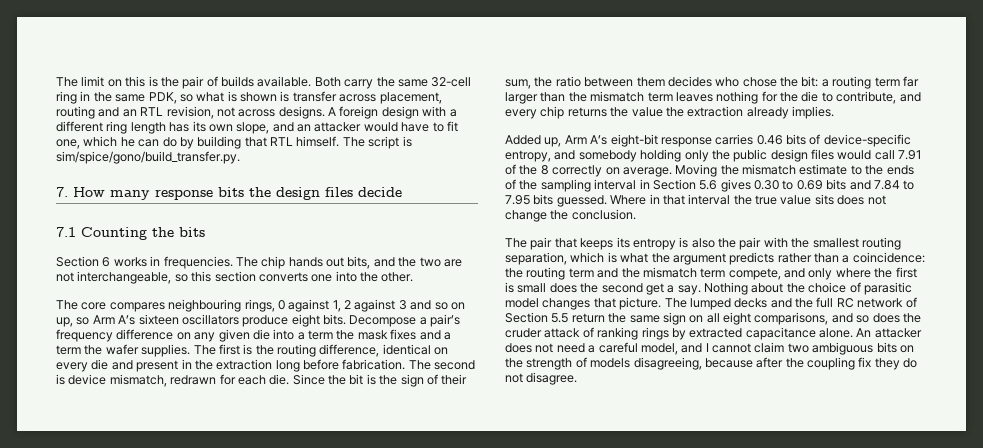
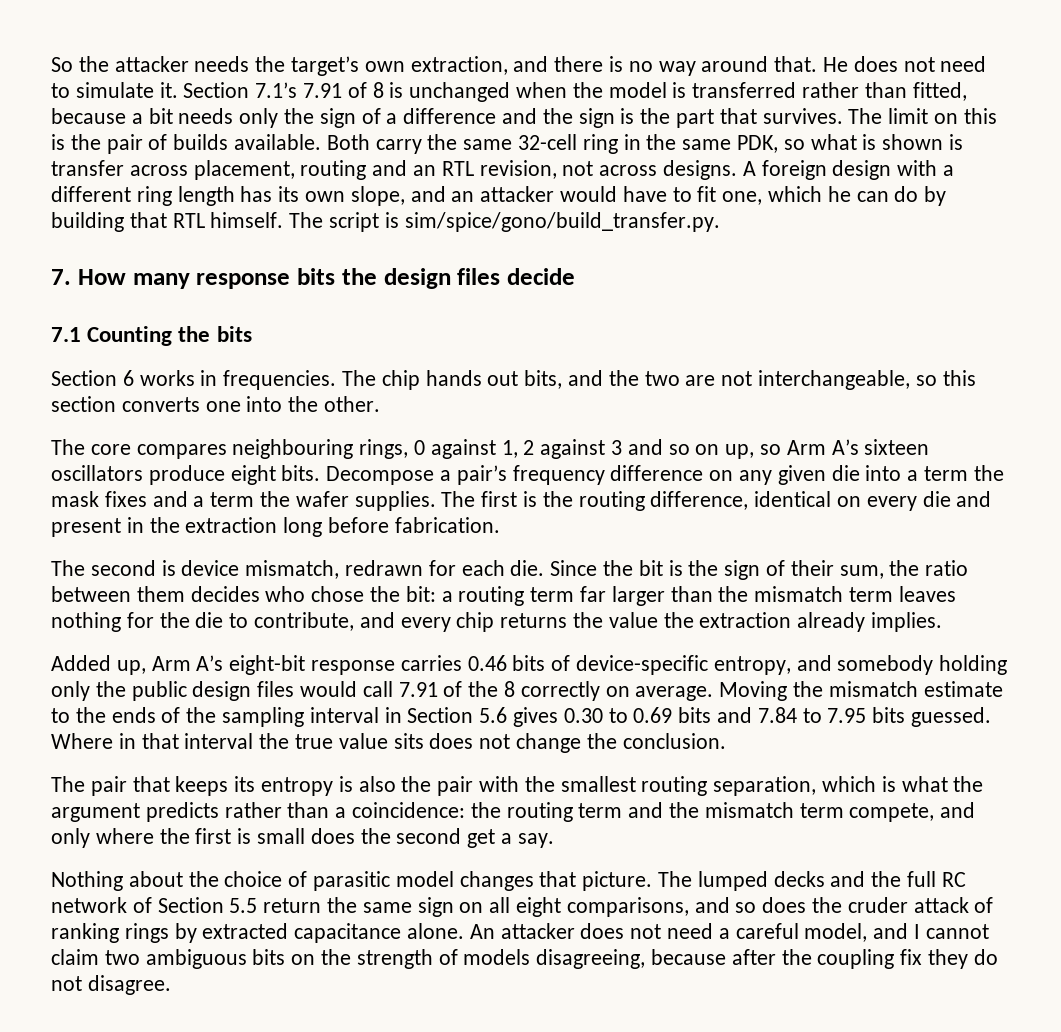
+ So the attacker needs the target’s own extraction, and there is no way around that. He does not need to simulate it. Section 7.1’s 7.91 of 8 is unchanged when the model is transferred rather than fitted, because a bit needs only the sign of a difference and the sign is the part that survives.
- The first is the routing difference, identical on every die and present in the extraction long before fabrication. The second is device mismatch, redrawn for each die.
+ The first is the routing difference, identical on every die and present in the extraction long before fabrication.
+ The second is device mismatch, redrawn for each die.
- The pair that keeps its entropy is also the pair with the smallest routing separation, which is what the argument predicts rather than a coincidence: the routing term and the mismatch term compete, and only where the first is small does the second get a say. Nothing about the choice of parasitic model changes that picture.
+ The pair that keeps its entropy is also the pair with the smallest routing separation, which is what the argument predicts rather than a coincidence: the routing term and the mismatch term compete, and only where the first is small does the second get a say.
+ Nothing about the choice of parasitic model changes that picture.

